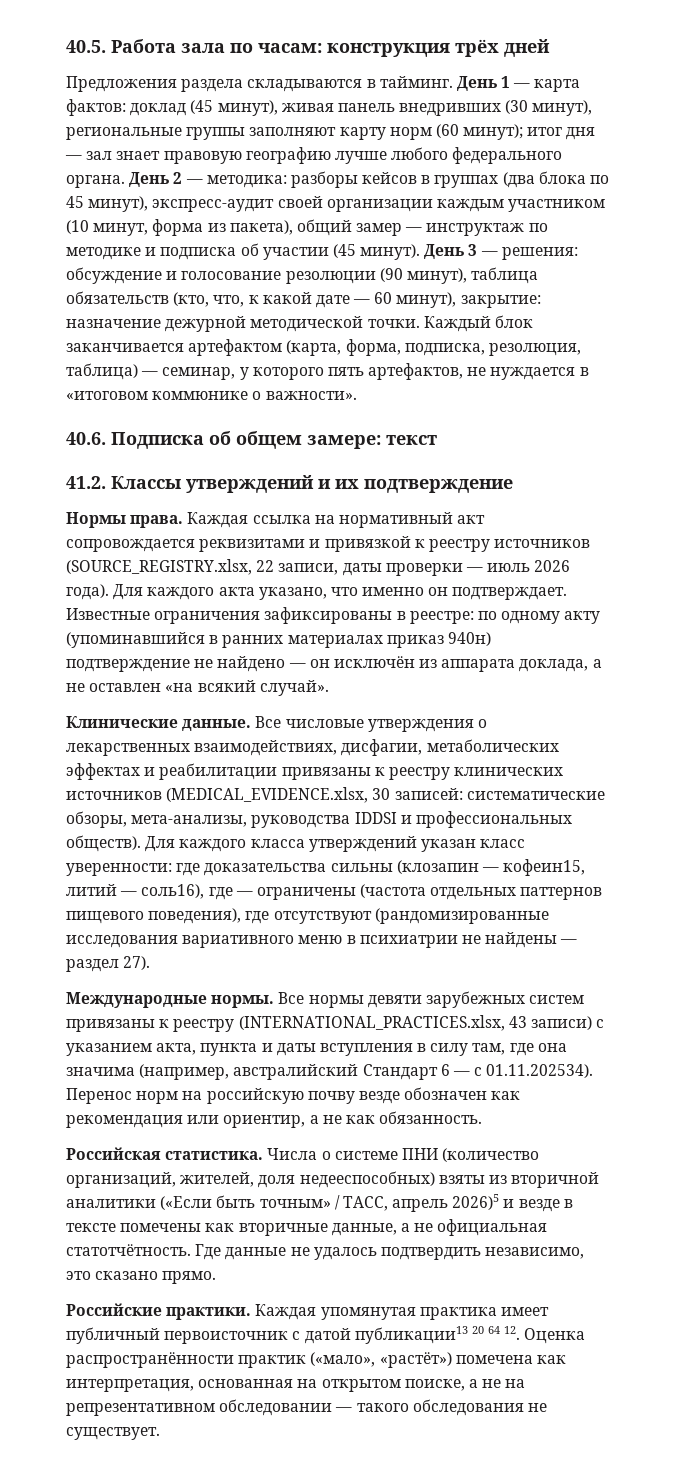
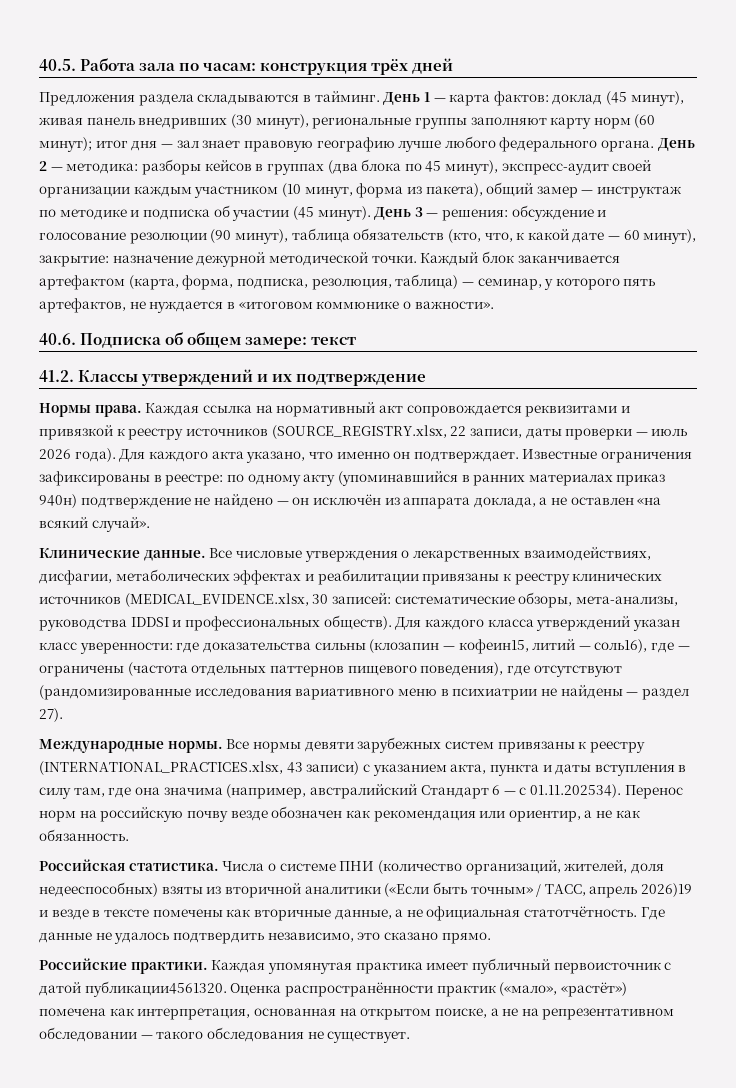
- Числа о системе ПНИ (количество организаций, жителей, доля недееспособных) взяты из вторичной аналитики («Если быть точным» / ТАСС, апрель 2026)5 и везде в тексте помечены как вторичные данные, а не официальная статотчётность.
+ Числа о системе ПНИ (количество организаций, жителей, доля недееспособных) взяты из вторичной аналитики («Если быть точным» / ТАСС, апрель 2026)19 и везде в тексте помечены как вторичные данные, а не официальная статотчётность.
- Каждая упомянутая практика имеет публичный первоисточник с датой публикации13 20 64 12. Оценка распространённости практик («мало», «растёт») помечена как интерпретация, основанная на открытом поиске, а не на репрезентативном обследовании — такого обследования не существует.
+ Каждая упомянутая практика имеет публичный первоисточник с датой публикации4561320. Оценка распространённости практик («мало», «растёт») помечена как интерпретация, основанная на открытом поиске, а не на репрезентативном обследовании — такого обследования не существует.

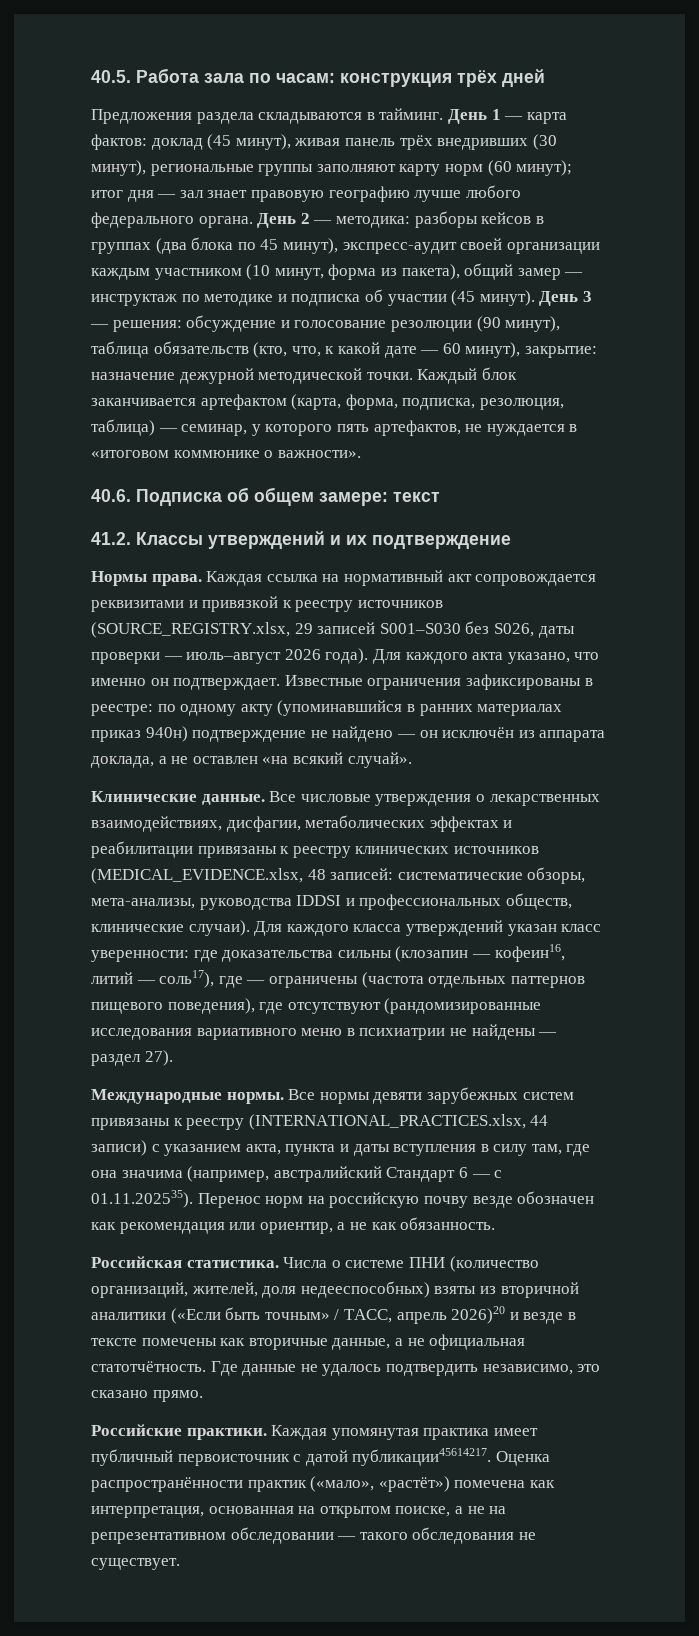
- День 1 — карта фактов: доклад (45 минут), живая панель внедривших (30 минут), региональные группы заполняют карту норм (60 минут); итог дня — зал знает правовую географию лучше любого федерального органа.
+ День 1 — карта фактов: доклад (45 минут), живая панель трёх внедривших (30 минут), региональные группы заполняют карту норм (60 минут); итог дня — зал знает правовую географию лучше любого федерального органа.
- Каждая ссылка на нормативный акт сопровождается реквизитами и привязкой к реестру источников (SOURCE_REGISTRY.xlsx, 22 записи, даты проверки — июль 2026 года).
+ Каждая ссылка на нормативный акт сопровождается реквизитами и привязкой к реестру источников (SOURCE_REGISTRY.xlsx, 29 записей S001–S030 без S026, даты проверки — июль–август 2026 года).
- Все числовые утверждения о лекарственных взаимодействиях, дисфагии, метаболических эффектах и реабилитации привязаны к реестру клинических источников (MEDICAL_EVIDENCE.xlsx, 30 записей: систематические обзоры, мета-анализы, руководства IDDSI и профессиональных обществ).
+ Все числовые утверждения о лекарственных взаимодействиях, дисфагии, метаболических эффектах и реабилитации привязаны к реестру клинических источников (MEDICAL_EVIDENCE.xlsx, 48 записей: систематические обзоры, мета-анализы, руководства IDDSI и профессиональных обществ, клинические случаи).
- Для каждого класса утверждений указан класс уверенности: где доказательства сильны (клозапин — кофеин15, литий — соль16), где — ограничены (частота отдельных паттернов пищевого поведения), где отсутствуют (рандомизированные исследования вариативного меню в психиатрии не найдены — раздел 27).
+ Для каждого класса утверждений указан класс уверенности: где доказательства сильны (клозапин — кофеин16, литий — соль17), где — ограничены (частота отдельных паттернов пищевого поведения), где отсутствуют (рандомизированные исследования вариативного меню в психиатрии не найдены — раздел 27).
- Все нормы девяти зарубежных систем привязаны к реестру (INTERNATIONAL_PRACTICES.xlsx, 43 записи) с указанием акта, пункта и даты вступления в силу там, где она значима (например, австралийский Стандарт 6 — с 01.11.202534). Перенос норм на российскую почву везде обозначен как рекомендация или ориентир, а не как обязанность.
+ Все нормы девяти зарубежных систем привязаны к реестру (INTERNATIONAL_PRACTICES.xlsx, 44 записи) с указанием акта, пункта и даты вступления в силу там, где она значима (например, австралийский Стандарт 6 — с 01.11.202535). Перенос норм на российскую почву везде обозначен как рекомендация или ориентир, а не как обязанность.
- Числа о системе ПНИ (количество организаций, жителей, доля недееспособных) взяты из вторичной аналитики («Если быть точным» / ТАСС, апрель 2026)19 и везде в тексте помечены как вторичные данные, а не официальная статотчётность.
+ Числа о системе ПНИ (количество организаций, жителей, доля недееспособных) взяты из вторичной аналитики («Если быть точным» / ТАСС, апрель 2026)20 и везде в тексте помечены как вторичные данные, а не официальная статотчётность.
- Каждая упомянутая практика имеет публичный первоисточник с датой публикации4561320.
+ Каждая упомянутая практика имеет публичный первоисточник с датой публикации45614217.

